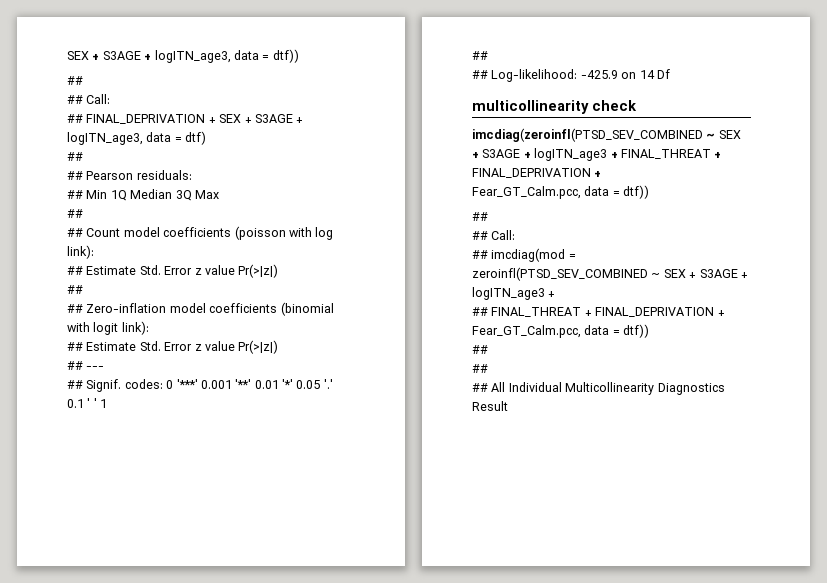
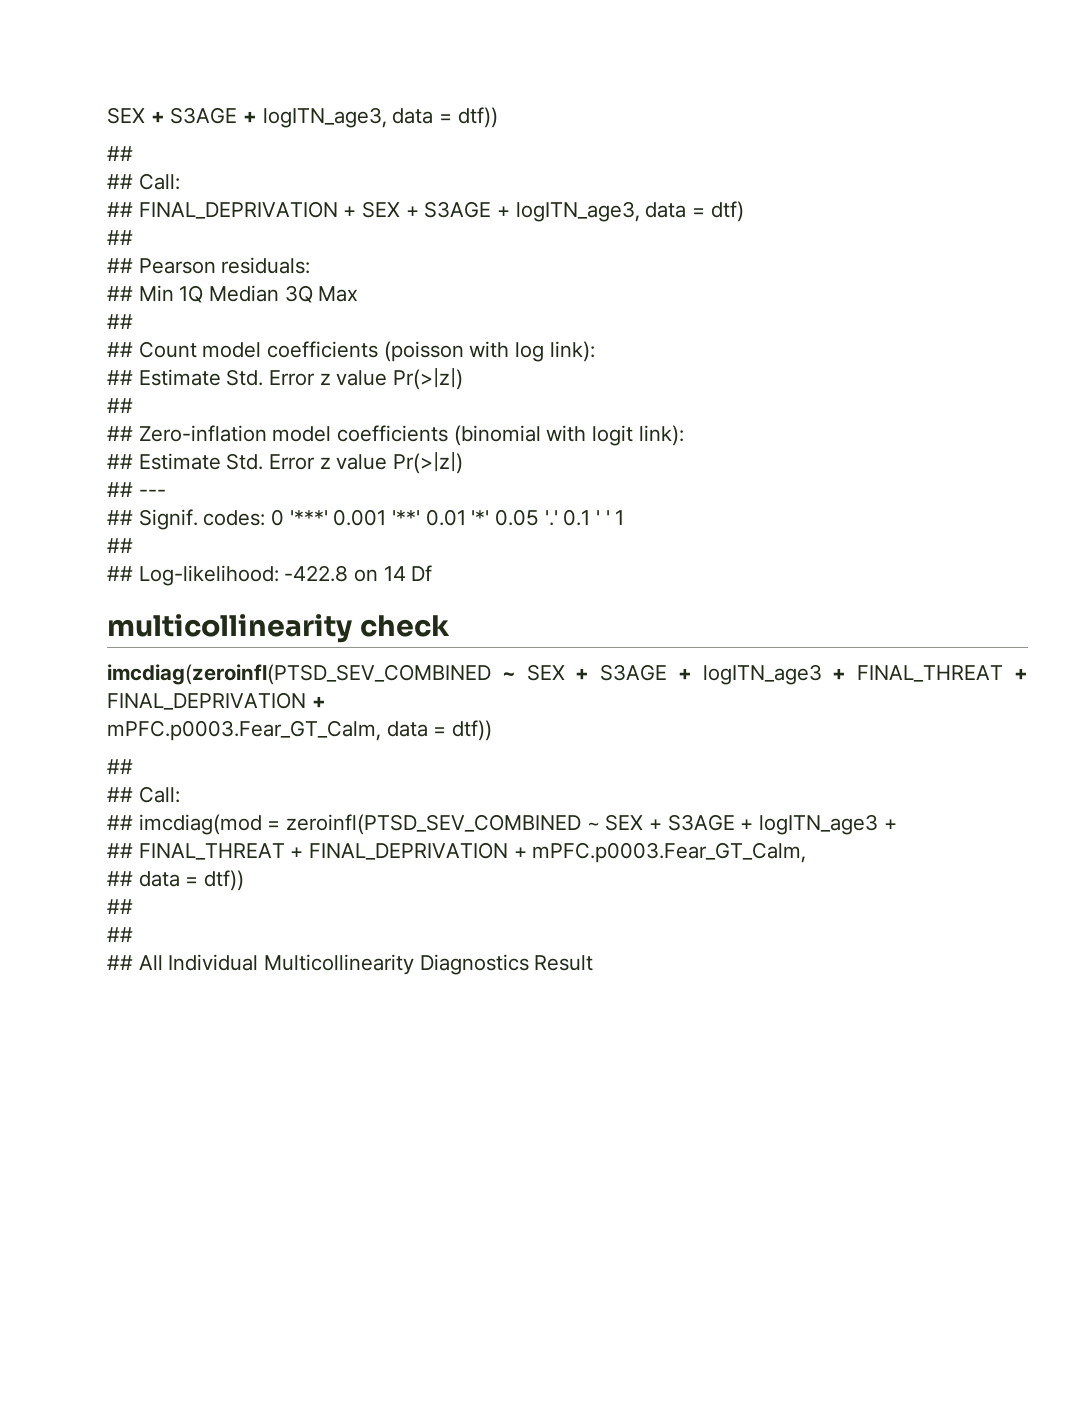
- ## Log-likelihood: -425.9 on 14 Df
+ ## Log-likelihood: -422.8 on 14 Df
  imcdiag(zeroinfl(PTSD_SEV_COMBINED ~ SEX + S3AGE + logITN_age3 + FINAL_THREAT + FINAL_DEPRIVATION +
- Fear_GT_Calm.pcc, data = dtf))
+ mPFC.p0003.Fear_GT_Calm, data = dtf))
- ## FINAL_THREAT + FINAL_DEPRIVATION + Fear_GT_Calm.pcc, data = dtf))
+ ## FINAL_THREAT + FINAL_DEPRIVATION + mPFC.p0003.Fear_GT_Calm,
+ ## data = dtf))

